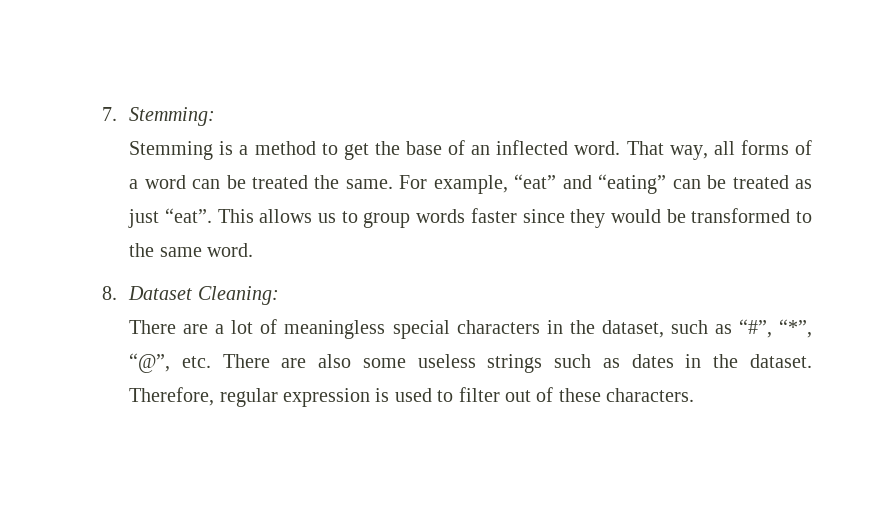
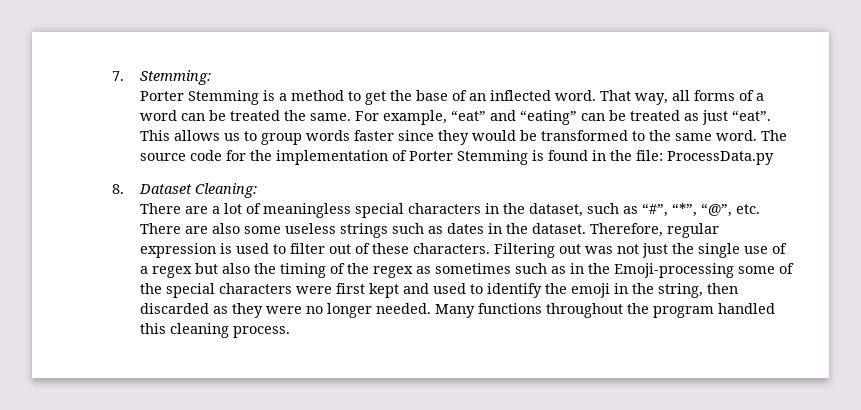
- Stemming is a method to get the base of an inflected word.
+ Porter Stemming is a method to get the base of an inflected word.
+ The source code for the implementation of Porter Stemming is found in the file: ProcessData.py
+ Filtering out was not just the single use of a regex but also the timing of the regex as sometimes such as in the Emoji-processing some of the special characters were first kept and used to identify the emoji in the string, then discarded as they were no longer needed. Many functions throughout the program handled this cleaning process.

